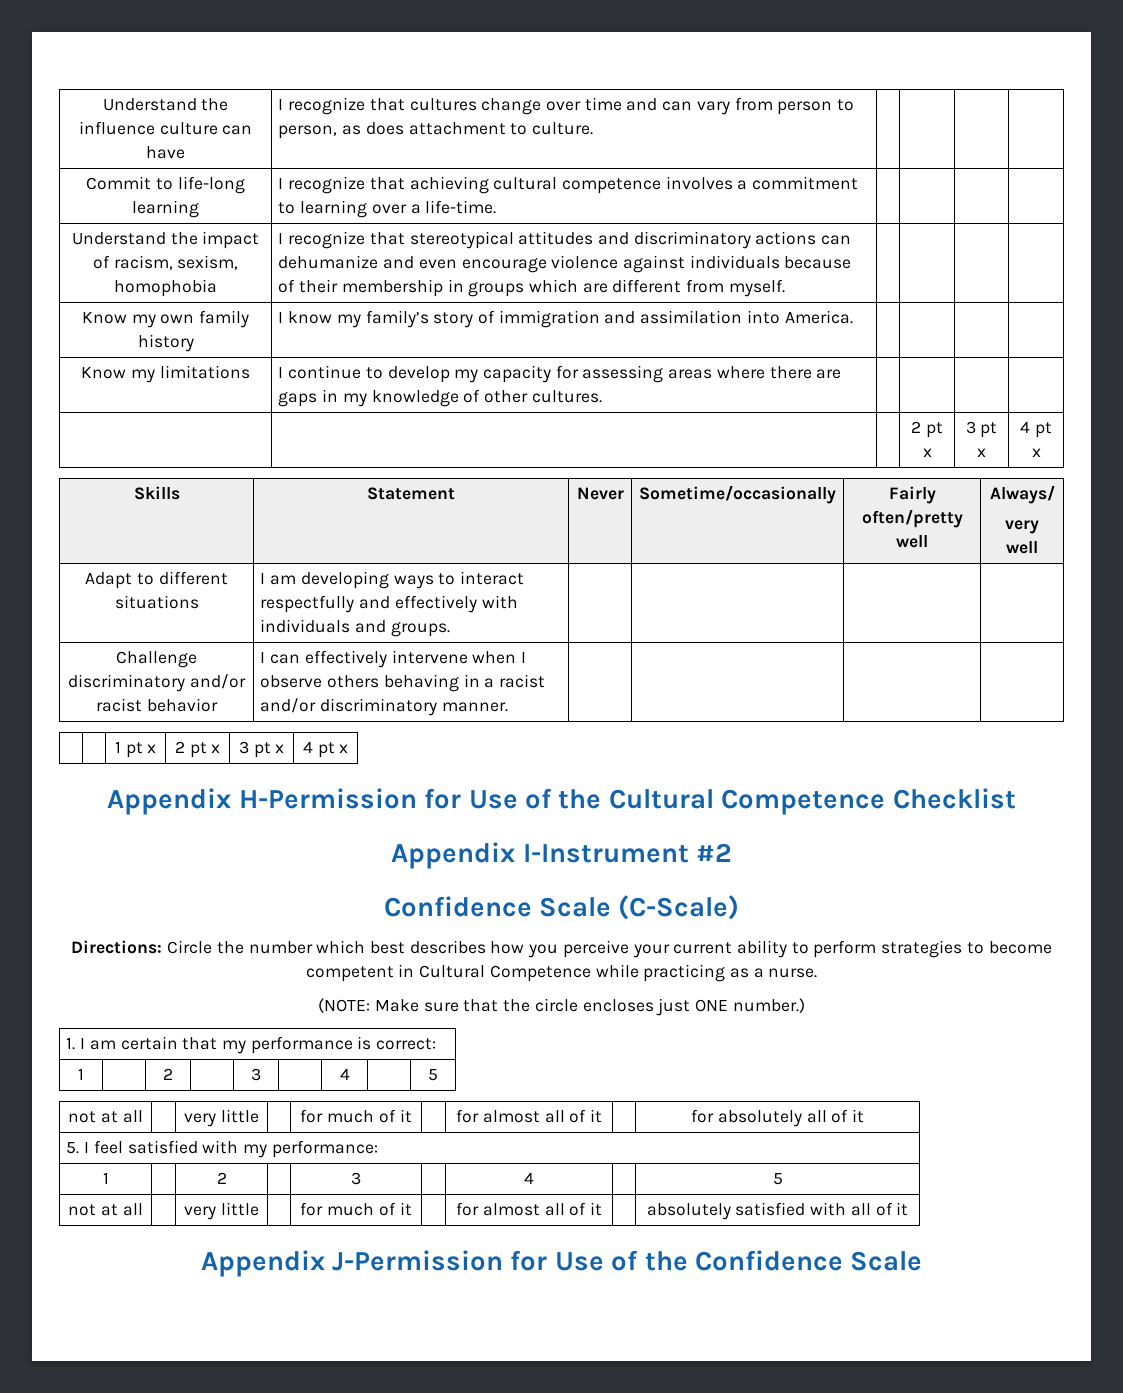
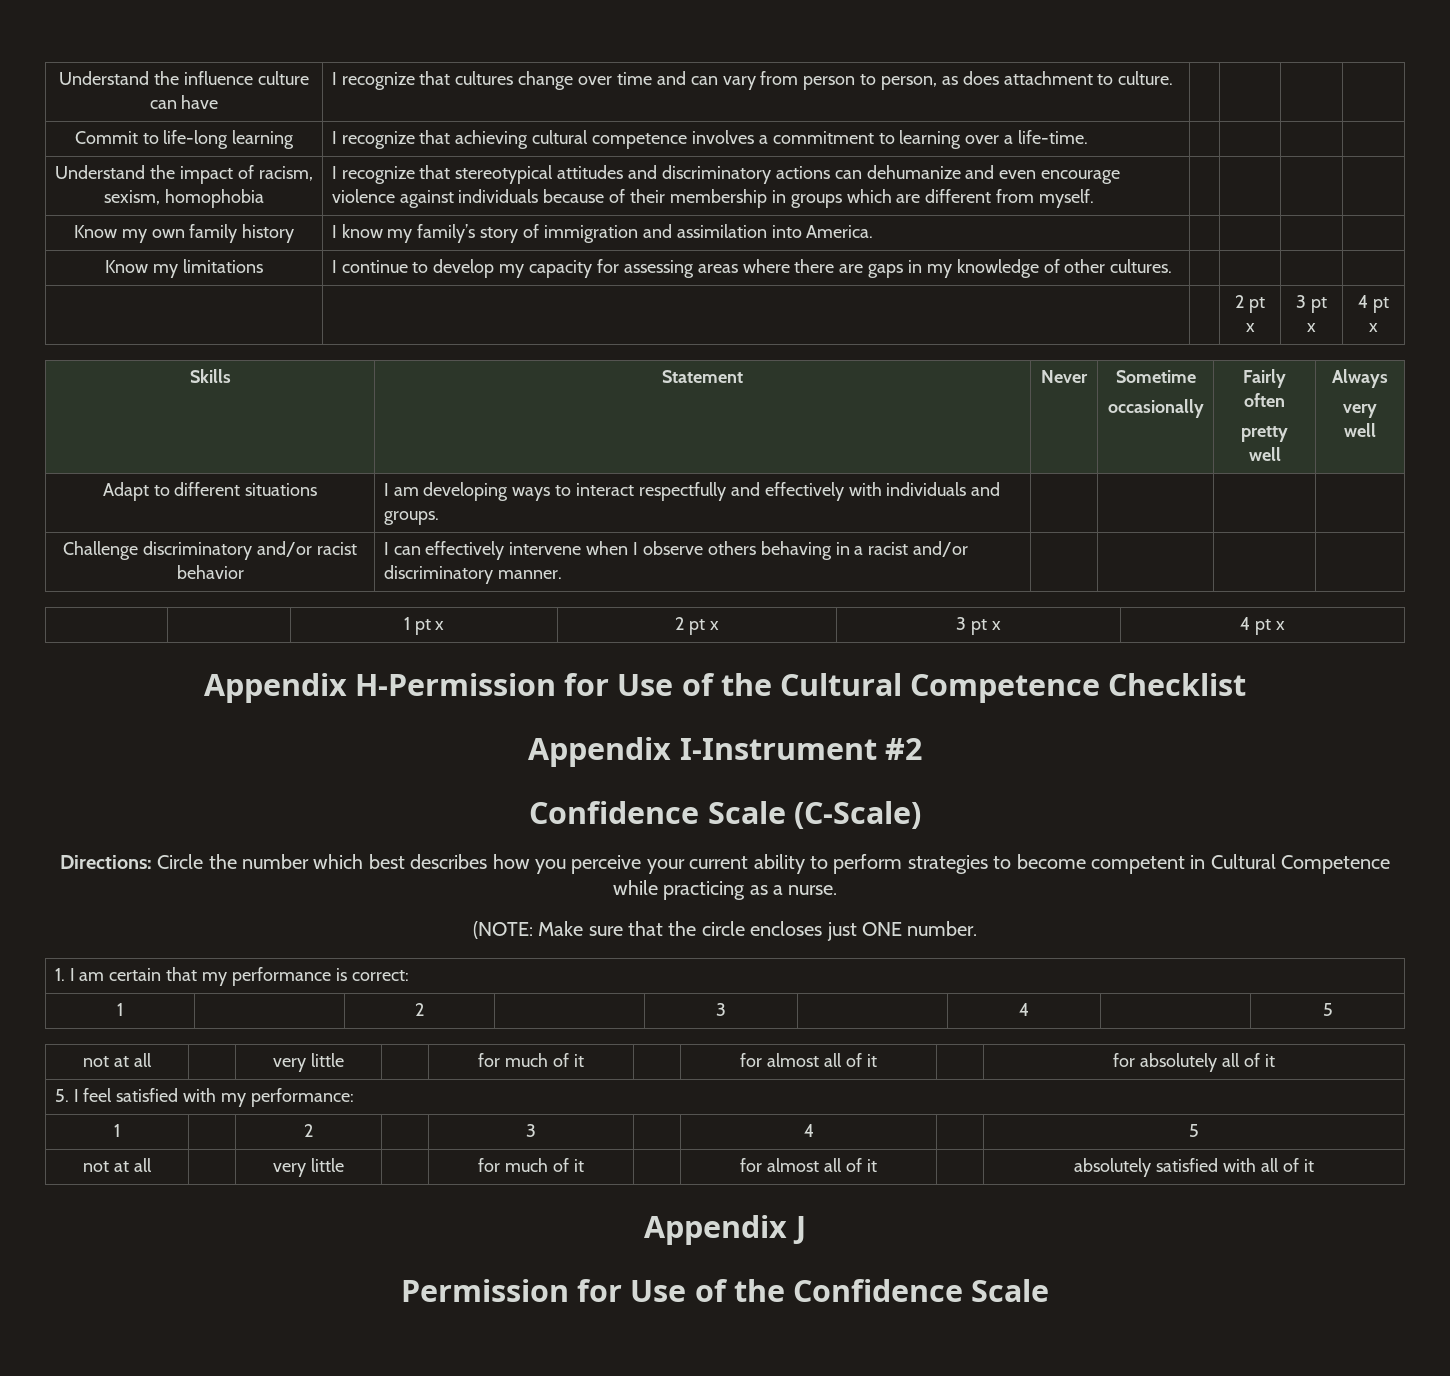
- Skills | Statement | Never | Sometime/occasionally | Fairly often/pretty well | Always/
+ Skills | Statement | Never | Sometime
+ occasionally | Fairly often
+ pretty well | Always
- (NOTE: Make sure that the circle encloses just ONE number.)
+ (NOTE: Make sure that the circle encloses just ONE number.
- Appendix J-Permission for Use of the Confidence Scale
+ Appendix J
+ Permission for Use of the Confidence Scale

